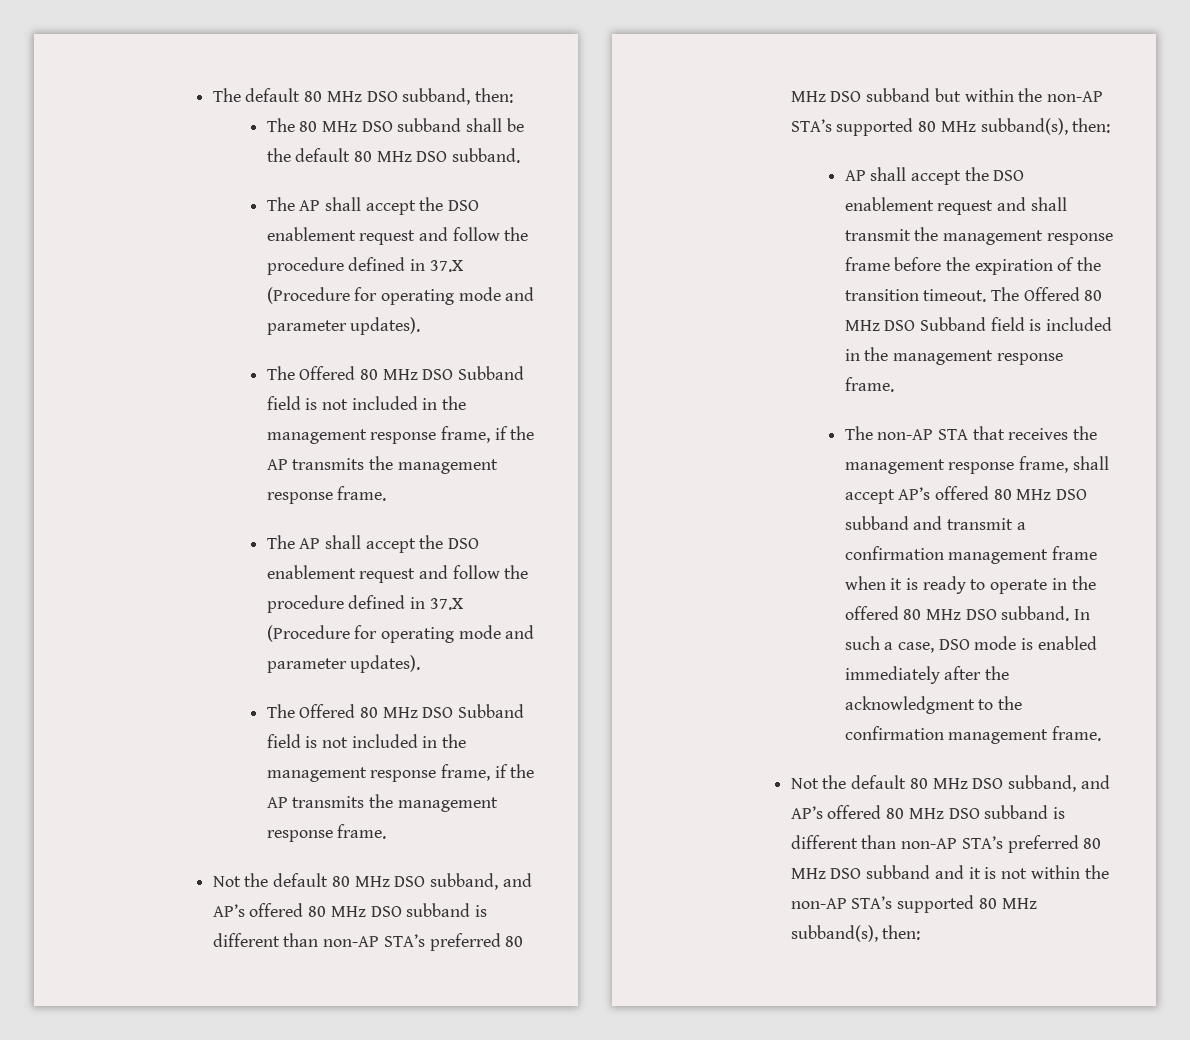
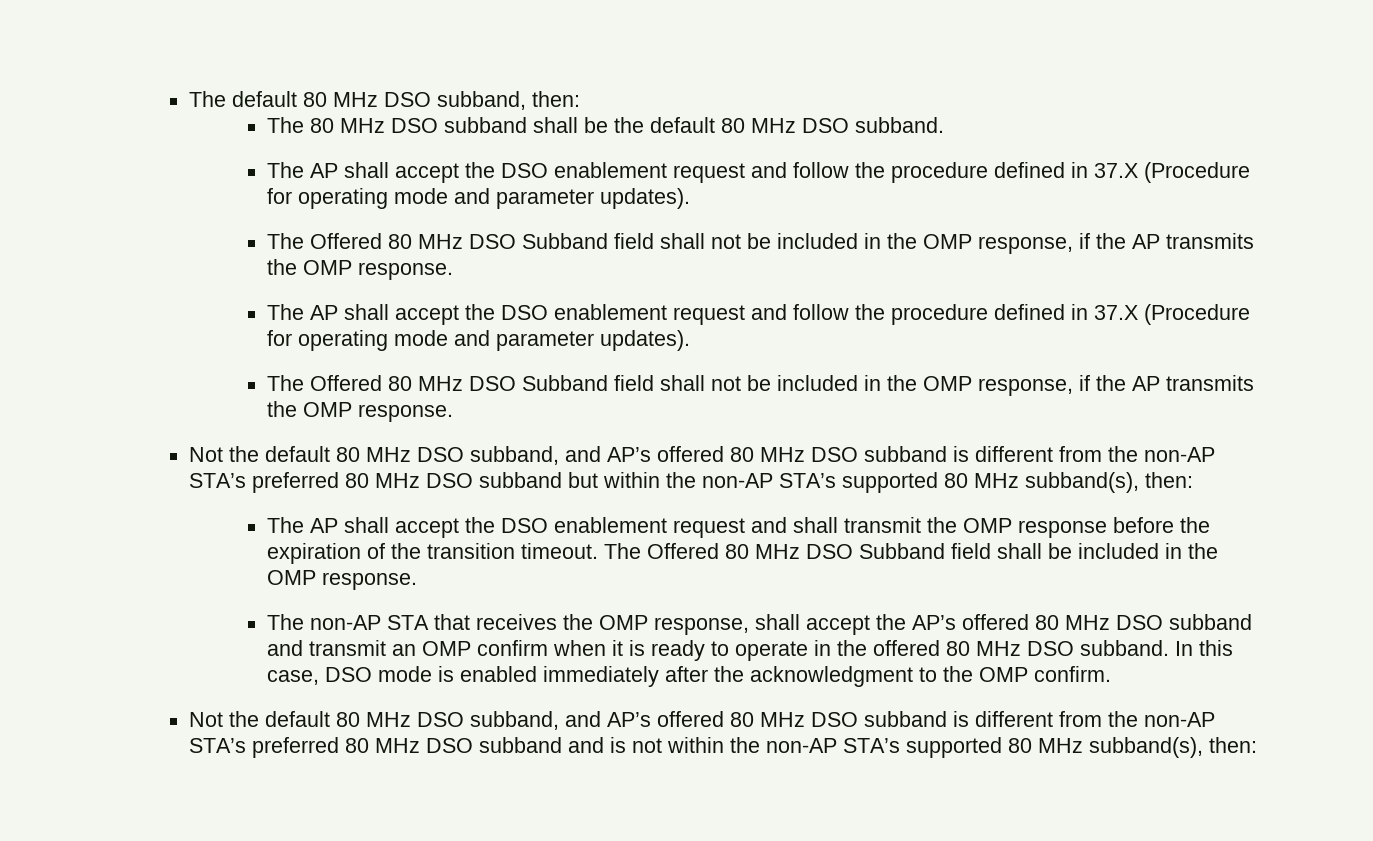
  The 80 MHz DSO subband shall be the default 80 MHz DSO subband.
  The AP shall accept the DSO enablement request and follow the procedure defined in 37.X (Procedure for operating mode and parameter updates).
- The Offered 80 MHz DSO Subband field is not included in the management response frame, if the AP transmits the management response frame.
+ The Offered 80 MHz DSO Subband field shall not be included in the OMP response, if the AP transmits the OMP response.
  The AP shall accept the DSO enablement request and follow the procedure defined in 37.X (Procedure for operating mode and parameter updates).
- The Offered 80 MHz DSO Subband field is not included in the management response frame, if the AP transmits the management response frame.
+ The Offered 80 MHz DSO Subband field shall not be included in the OMP response, if the AP transmits the OMP response.
- Not the default 80 MHz DSO subband, and AP’s offered 80 MHz DSO subband is different than non-AP STA’s preferred 80 MHz DSO subband but within the non-AP STA’s supported 80 MHz subband(s), then:
+ Not the default 80 MHz DSO subband, and AP’s offered 80 MHz DSO subband is different from the non-AP STA’s preferred 80 MHz DSO subband but within the non-AP STA’s supported 80 MHz subband(s), then:
- AP shall accept the DSO enablement request and shall transmit the management response frame before the expiration of the transition timeout.
+ The AP shall accept the DSO enablement request and shall transmit the OMP response before the expiration of the transition timeout.
- The Offered 80 MHz DSO Subband field is included in the management response frame.
+ The Offered 80 MHz DSO Subband field shall be included in the OMP response.
- The non-AP STA that receives the management response frame, shall accept AP’s offered 80 MHz DSO subband and transmit a confirmation management frame when it is ready to operate in the offered 80 MHz DSO subband.
+ The non-AP STA that receives the OMP response, shall accept the AP’s offered 80 MHz DSO subband and transmit an OMP confirm when it is ready to operate in the offered 80 MHz DSO subband.
- In such a case, DSO mode is enabled immediately after the acknowledgment to the confirmation management frame.
+ In this case, DSO mode is enabled immediately after the acknowledgment to the OMP confirm.
- Not the default 80 MHz DSO subband, and AP’s offered 80 MHz DSO subband is different than non-AP STA’s preferred 80 MHz DSO subband and it is not within the non-AP STA’s supported 80 MHz subband(s), then:
+ Not the default 80 MHz DSO subband, and AP’s offered 80 MHz DSO subband is different from the non-AP STA’s preferred 80 MHz DSO subband and is not within the non-AP STA’s supported 80 MHz subband(s), then:

